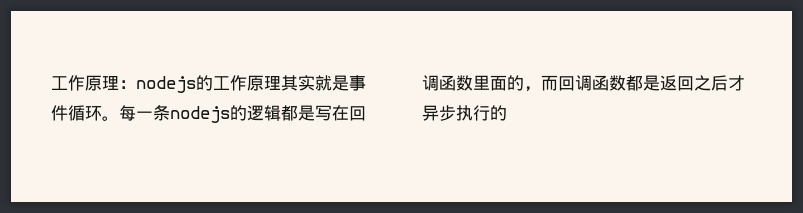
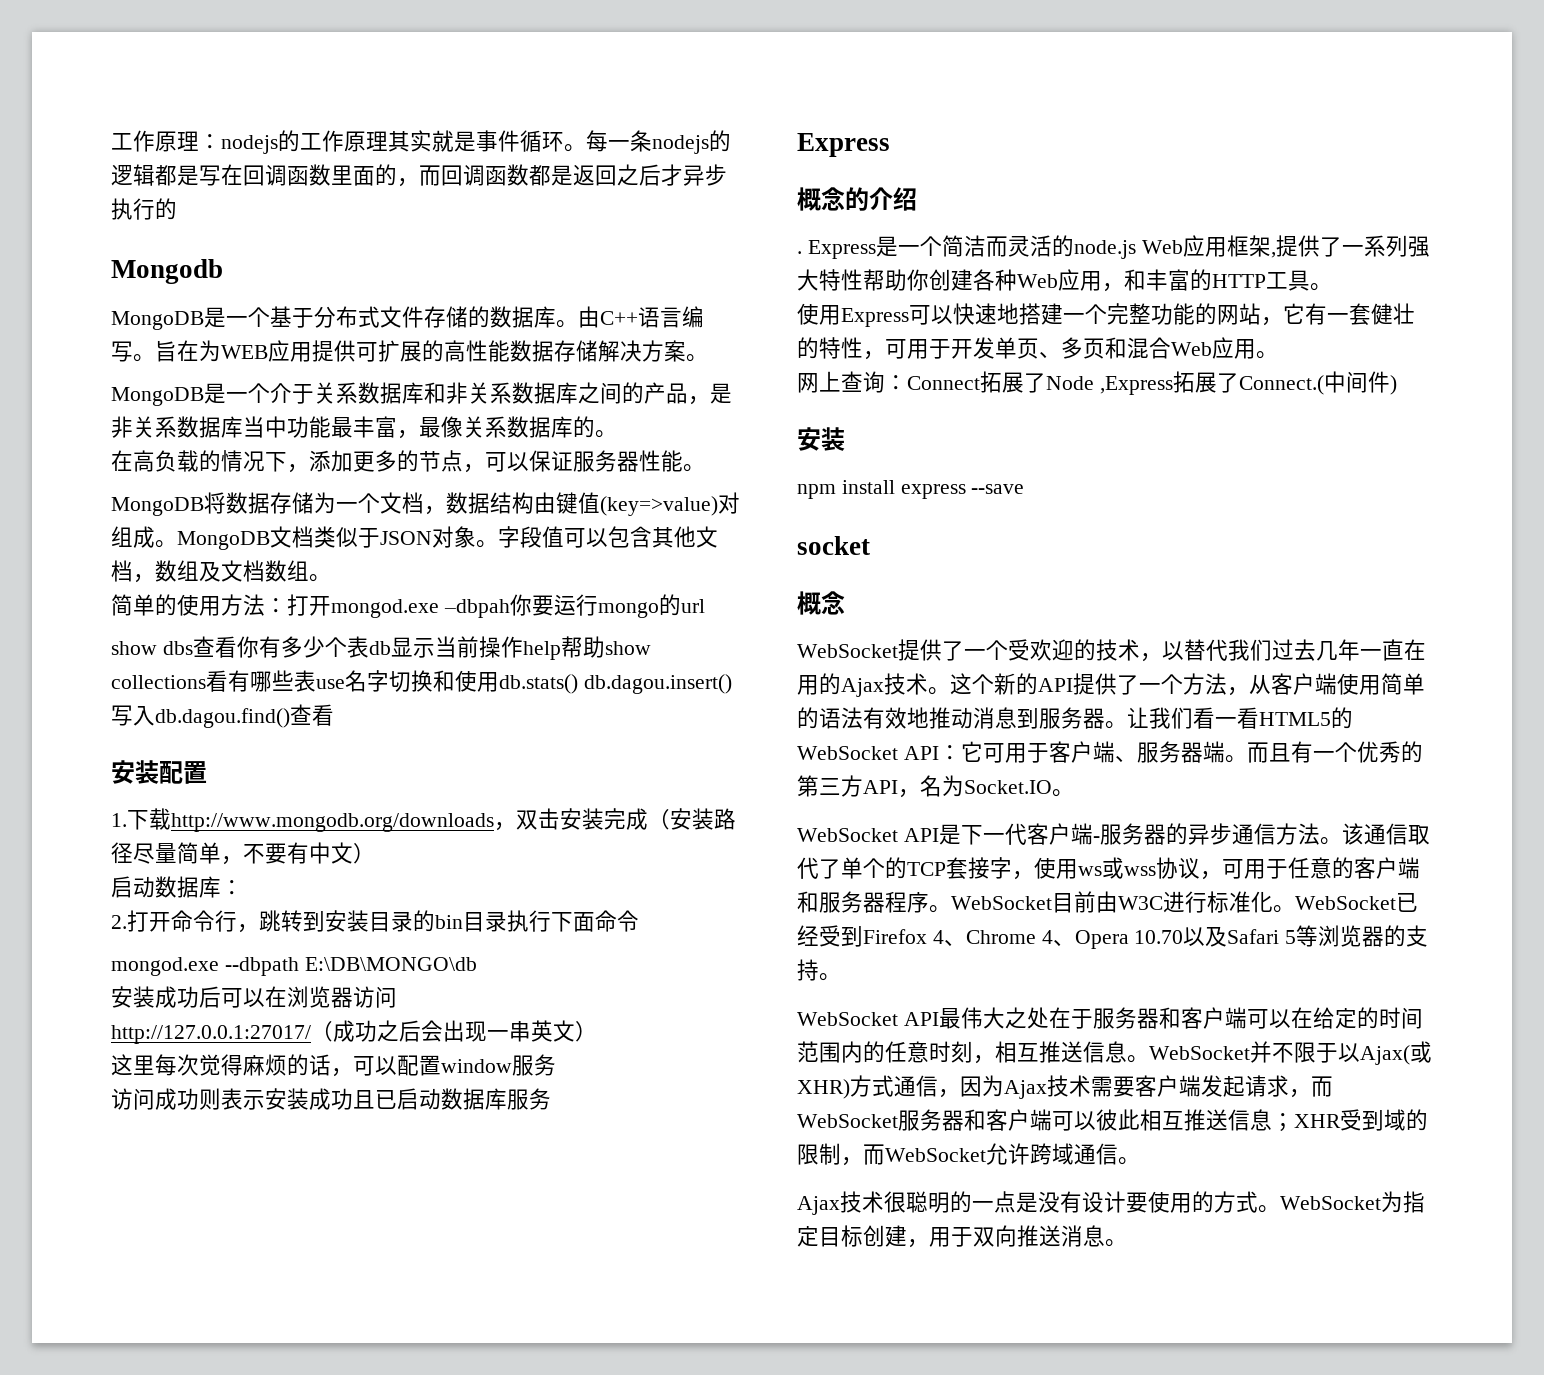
+ Mongodb
+ MongoDB是一个基于分布式文件存储的数据库。由C++语言编写。旨在为WEB应用提供可扩展的高性能数据存储解决方案。
+ MongoDB是一个介于关系数据库和非关系数据库之间的产品，是非关系数据库当中功能最丰富，最像关系数据库的。
+ 在高负载的情况下，添加更多的节点，可以保证服务器性能。
+ MongoDB将数据存储为一个文档，数据结构由键值(key=>value)对组成。MongoDB文档类似于JSON对象。字段值可以包含其他文档，数组及文档数组。
+ 简单的使用方法：打开mongod.exe –dbpah你要运行mongo的url
+ show dbs查看你有多少个表db显示当前操作help帮助show collections看有哪些表use名字切换和使用db.stats() db.dagou.insert()写入db.dagou.find()查看
+ 安装配置
+ 1.下载http://www.mongodb.org/downloads，双击安装完成（安装路径尽量简单，不要有中文）
+ 启动数据库：
+ 2.打开命令行，跳转到安装目录的bin目录执行下面命令
+ mongod.exe --dbpath E:\DB\MONGO\db
+ 安装成功后可以在浏览器访问
+ http://127.0.0.1:27017/（成功之后会出现一串英文）
+ 这里每次觉得麻烦的话，可以配置window服务
+ 访问成功则表示安装成功且已启动数据库服务
+ Express
+ 概念的介绍
+ . Express是一个简洁而灵活的node.js Web应用框架,提供了一系列强大特性帮助你创建各种Web应用，和丰富的HTTP工具。
+ 使用Express可以快速地搭建一个完整功能的网站，它有一套健壮的特性，可用于开发单页、多页和混合Web应用。
+ 网上查询：Connect拓展了Node ,Express拓展了Connect.(中间件)
+ 安装
+ npm install express --save
+ socket
+ 概念
+ WebSocket提供了一个受欢迎的技术，以替代我们过去几年一直在用的Ajax技术。这个新的API提供了一个方法，从客户端使用简单的语法有效地推动消息到服务器。让我们看一看HTML5的WebSocket API：它可用于客户端、服务器端。而且有一个优秀的第三方API，名为Socket.IO。
+ WebSocket API是下一代客户端-服务器的异步通信方法。该通信取代了单个的TCP套接字，使用ws或wss协议，可用于任意的客户端和服务器程序。WebSocket目前由W3C进行标准化。WebSocket已经受到Firefox 4、Chrome 4、Opera 10.70以及Safari 5等浏览器的支持。
+ WebSocket API最伟大之处在于服务器和客户端可以在给定的时间范围内的任意时刻，相互推送信息。WebSocket并不限于以Ajax(或XHR)方式通信，因为Ajax技术需要客户端发起请求，而WebSocket服务器和客户端可以彼此相互推送信息；XHR受到域的限制，而WebSocket允许跨域通信。
+ Ajax技术很聪明的一点是没有设计要使用的方式。WebSocket为指定目标创建，用于双向推送消息。

